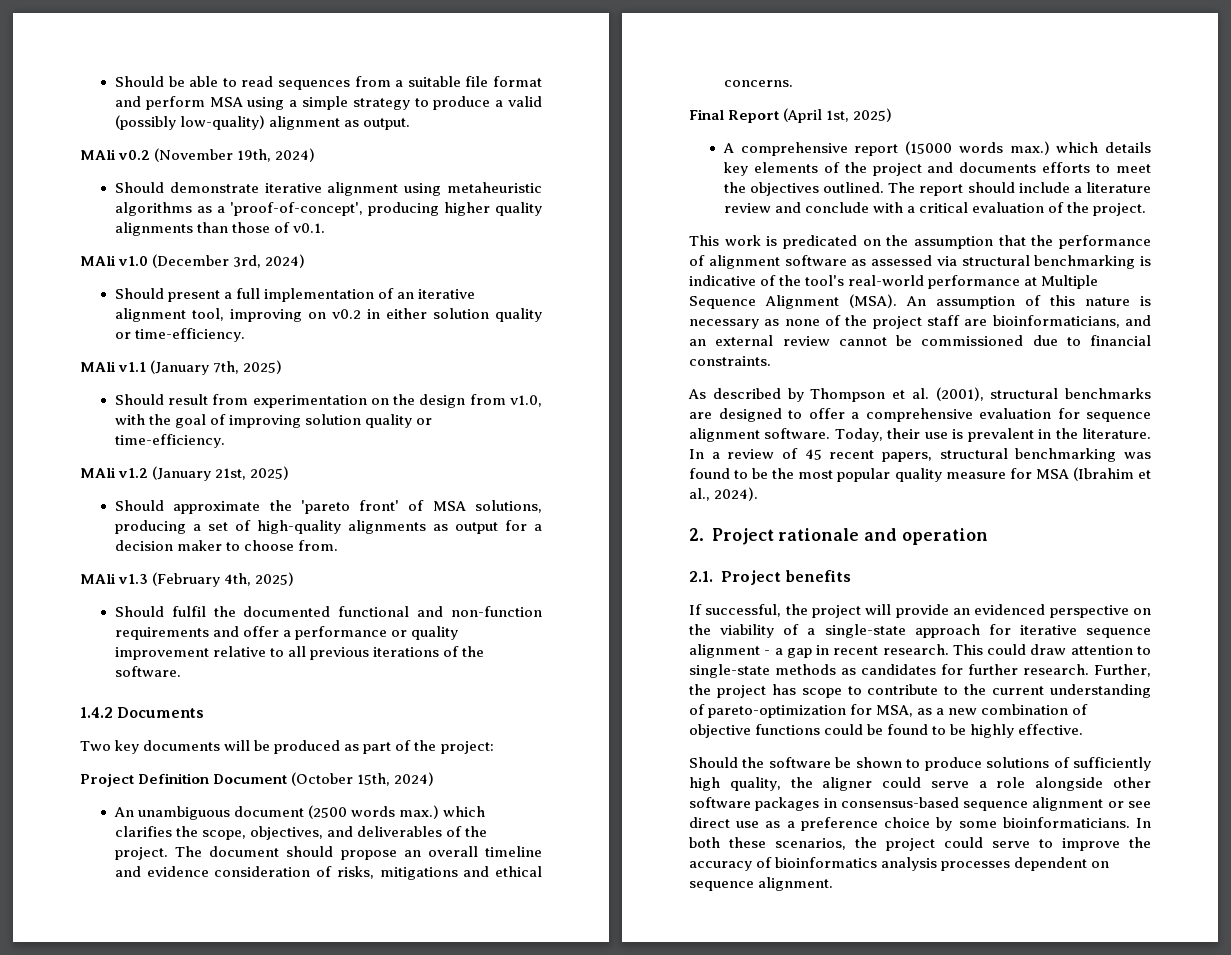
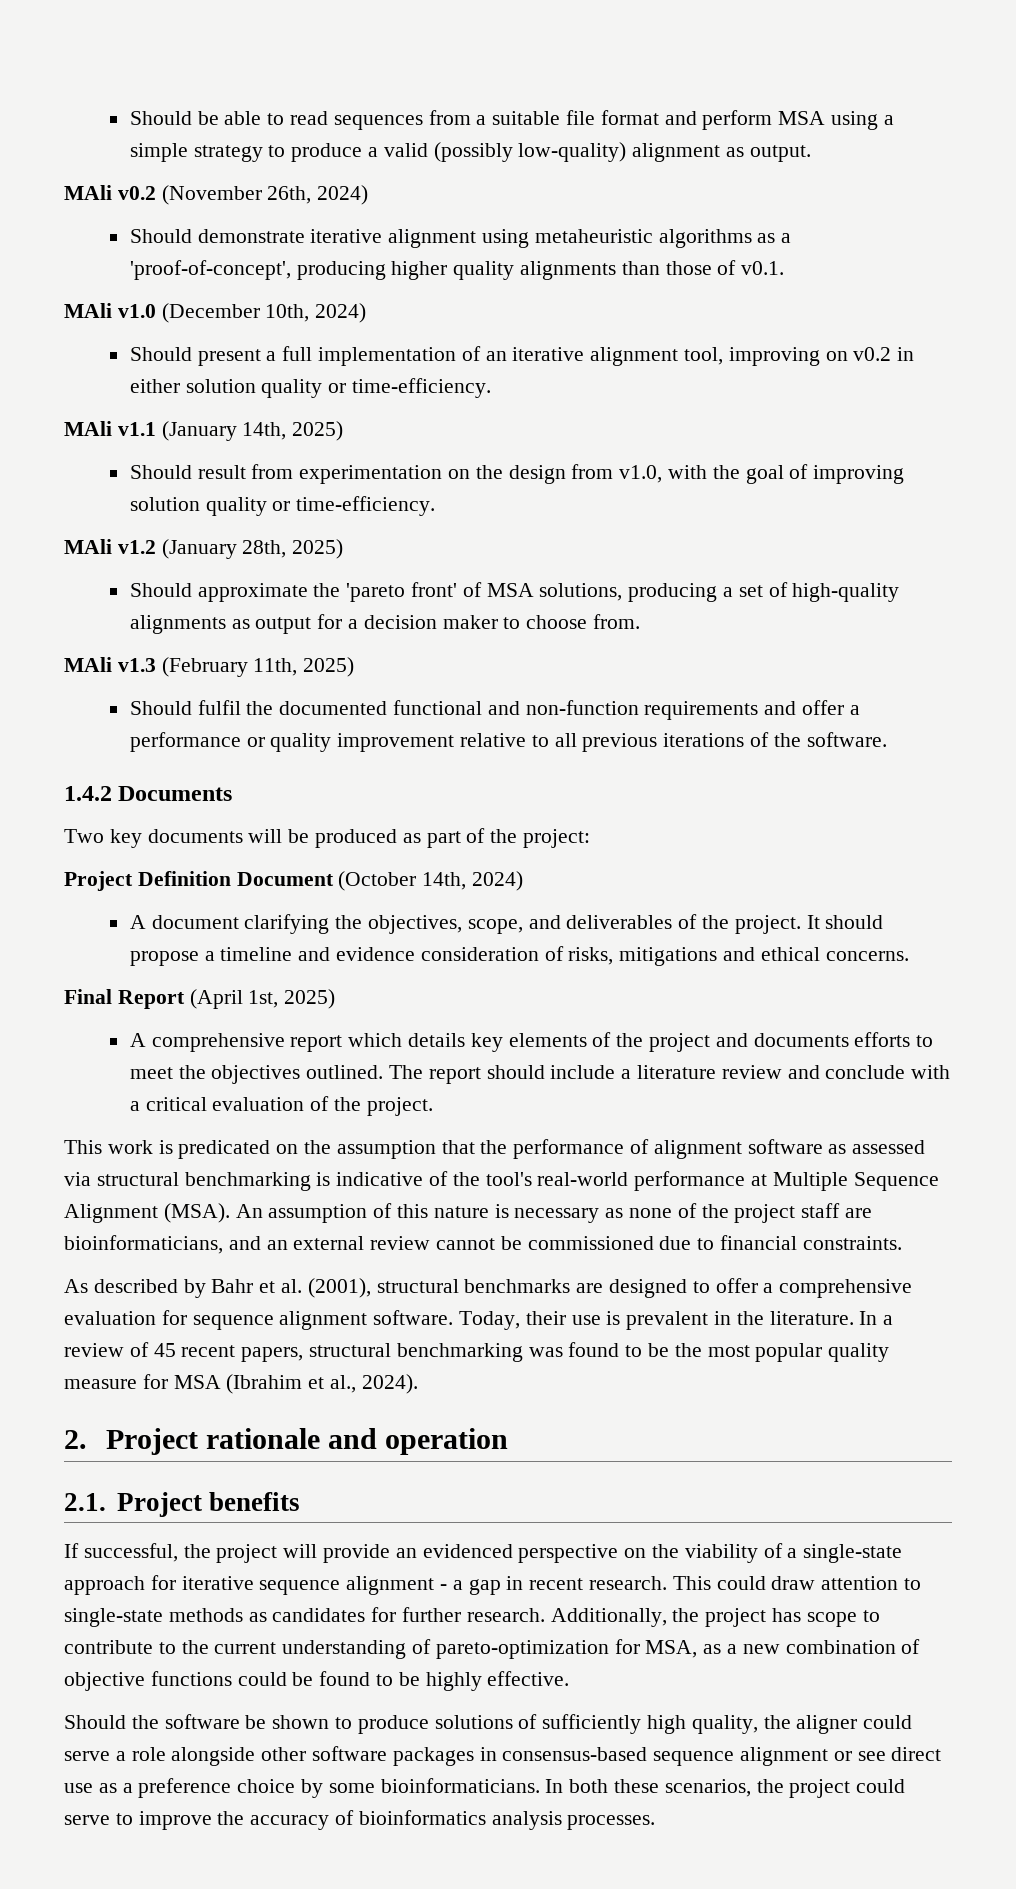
- MAli v0.2 (November 19th, 2024)
+ MAli v0.2 (November 26th, 2024)
- MAli v1.0 (December 3rd, 2024)
+ MAli v1.0 (December 10th, 2024)
- MAli v1.1 (January 7th, 2025)
+ MAli v1.1 (January 14th, 2025)
- MAli v1.2 (January 21st, 2025)
+ MAli v1.2 (January 28th, 2025)
- MAli v1.3 (February 4th, 2025)
+ MAli v1.3 (February 11th, 2025)
- Project Definition Document (October 15th, 2024)
- An unambiguous document (2500 words max.) which clarifies the scope, objectives, and deliverables of the project.
+ Project Definition Document (October 14th, 2024)
+ A document clarifying the objectives, scope, and deliverables of the project.
- The document should propose an overall timeline and evidence consideration of risks, mitigations and ethical concerns.
+ It should propose a timeline and evidence consideration of risks, mitigations and ethical concerns.
- A comprehensive report (15000 words max.) which details key elements of the project and documents efforts to meet the objectives outlined.
+ A comprehensive report which details key elements of the project and documents efforts to meet the objectives outlined.
- As described by Thompson et al. (2001), structural benchmarks are designed to offer a comprehensive evaluation for sequence alignment software.
+ As described by Bahr et al. (2001), structural benchmarks are designed to offer a comprehensive evaluation for sequence alignment software.
- Further, the project has scope to contribute to the current understanding of pareto-optimization for MSA, as a new combination of objective functions could be found to be highly effective.
+ Additionally, the project has scope to contribute to the current understanding of pareto-optimization for MSA, as a new combination of objective functions could be found to be highly effective.
- In both these scenarios, the project could serve to improve the accuracy of bioinformatics analysis processes dependent on sequence alignment.
+ In both these scenarios, the project could serve to improve the accuracy of bioinformatics analysis processes.

